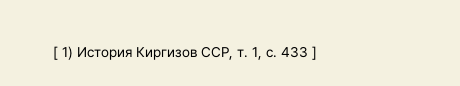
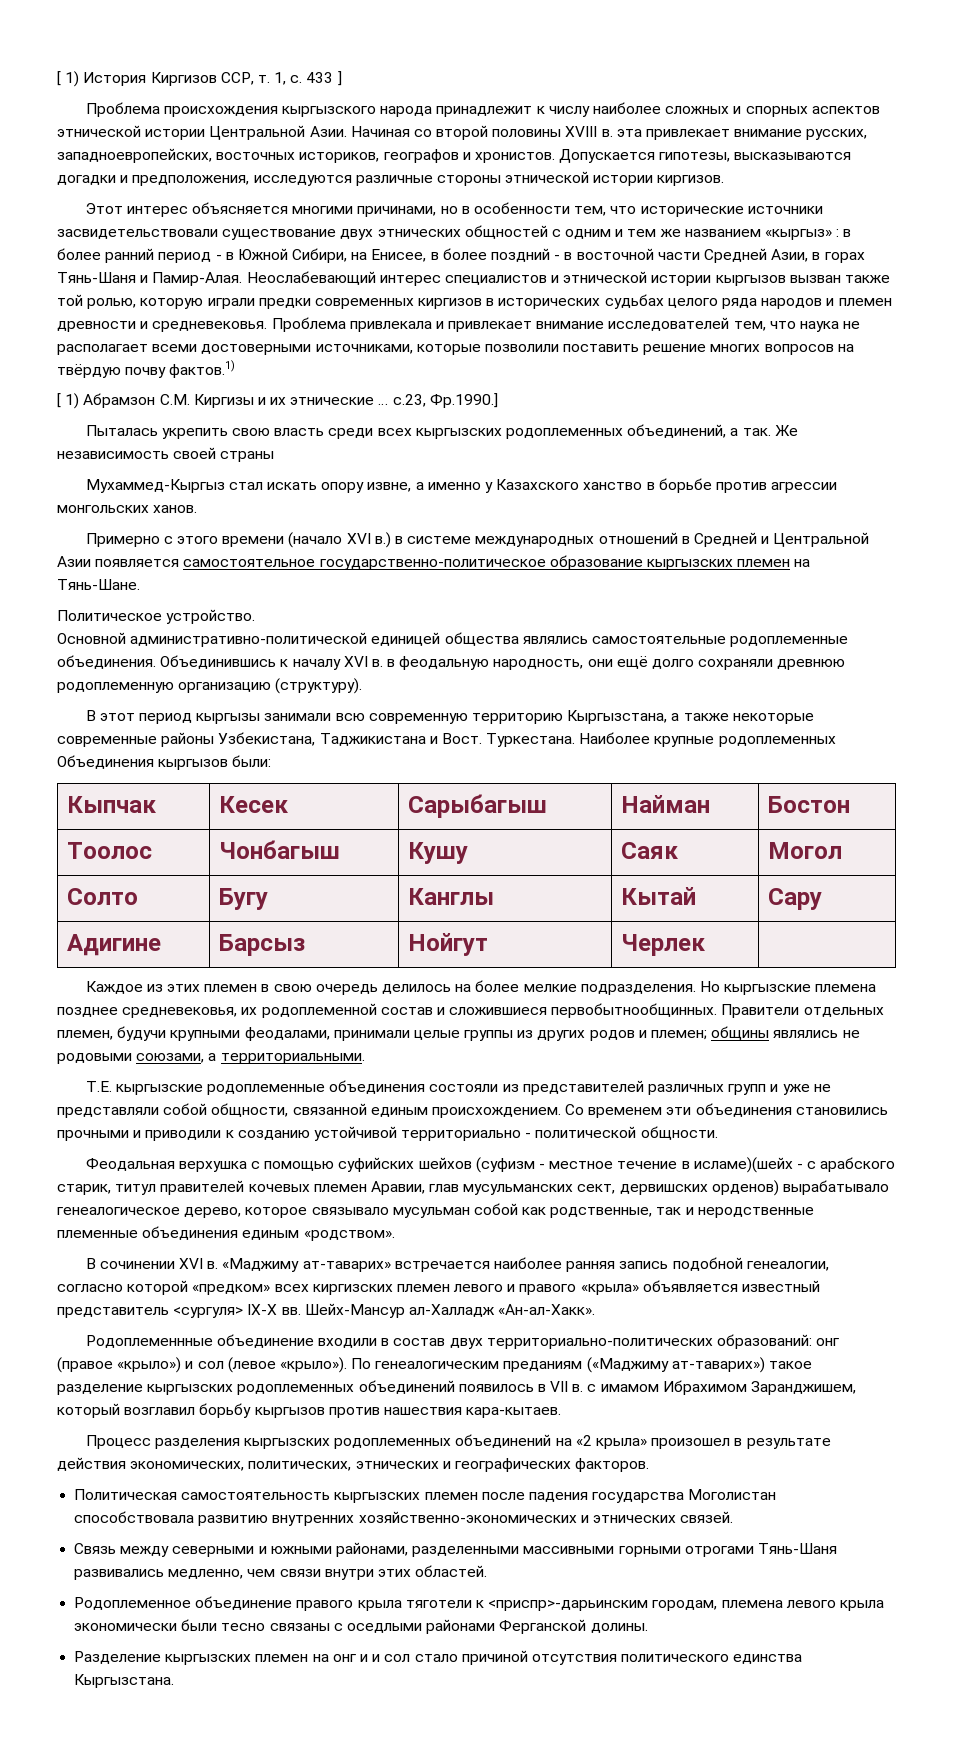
+ Проблема происхождения кыргызского народа принадлежит к числу наиболее сложных и спорных аспектов этнической истории Центральной Азии. Начиная со второй половины XVIII в. эта привлекает внимание русских, западноевропейских, восточных историков, географов и хронистов. Допускается гипотезы, высказываются догадки и предположения, исследуются различные стороны этнической истории киргизов.
+ Этот интерес объясняется многими причинами, но в особенности тем, что исторические источники засвидетельствовали существование двух этнических общностей с одним и тем же названием «кыргыз» : в более ранний период - в Южной Сибири, на Енисее, в более поздний - в восточной части Средней Азии, в горах Тянь-Шаня и Памир-Алая. Неослабевающий интерес специалистов и этнической истории кыргызов вызван также той ролью, которую играли предки современных киргизов в исторических судьбах целого ряда народов и племен древности и средневековья. Проблема привлекала и привлекает внимание исследователей тем, что наука не располагает всеми достоверными источниками, которые позволили поставить решение многих вопросов на твёрдую почву фактов.1)
+ [ 1) Абрамзон С.М. Киргизы и их этнические … с.23, Фр.1990.]
+ Пыталась укрепить свою власть среди всех кыргызских родоплеменных объединений, а так. Же независимость своей страны
+ Мухаммед-Кыргыз стал искать опору извне, а именно у Казахского ханство в борьбе против агрессии монгольских ханов.
+ Примерно с этого времени (начало ХVI в.) в системе международных отношений в Средней и Центральной Азии появляется самостоятельное государственно-политическое образование кыргызских племен на Тянь-Шане.
+ Политическое устройство.
+ Основной административно-политической единицей общества являлись самостоятельные родоплеменные объединения. Объединившись к началу ХVI в. в феодальную народность, они ещё долго сохраняли древнюю родоплеменную организацию (структуру).
+ В этот период кыргызы занимали всю современную территорию Кыргызстана, а также некоторые современные районы Узбекистана, Таджикистана и Вост. Туркестана. Наиболее крупные родоплеменных Объединения кыргызов были:
+ Кыпчак | Кесек | Сарыбагыш | Найман | Бостон
+ Тоолос | Чонбагыш | Кушу | Саяк | Могол
+ Солто | Бугу | Канглы | Кытай | Сару
+ Адигине | Барсыз | Нойгут | Черлек |
+ Каждое из этих племен в свою очередь делилось на более мелкие подразделения. Но кыргызские племена позднее средневековья, их родоплеменной состав и сложившиеся первобытнообщинных. Правители отдельных племен, будучи крупными феодалами, принимали целые группы из других родов и племен; общины являлись не родовыми союзами, а территориальными.
+ Т.Е. кыргызские родоплеменные объединения состояли из представителей различных групп и уже не представляли собой общности, связанной единым происхождением. Со временем эти объединения становились прочными и приводили к созданию устойчивой территориально - политической общности.
+ Феодальная верхушка с помощью суфийских шейхов (суфизм - местное течение в исламе)(шейх - с арабского старик, титул правителей кочевых племен Аравии, глав мусульманских сект, дервишских орденов) вырабатывало генеалогическое дерево, которое связывало мусульман собой как родственные, так и неродственные племенные объединения единым «родством».
+ В сочинении ХVI в. «Маджиму ат-таварих» встречается наиболее ранняя запись подобной генеалогии, согласно которой «предком» всех киргизских племен левого и правого «крыла» объявляется известный представитель <сургуля> IX-Х вв. Шейх-Мансур ал-Халладж «Ан-ал-Хакк».
+ Родоплеменнные объединение входили в состав двух территориально-политических образований: онг (правое «крыло») и сол (левое «крыло»). По генеалогическим преданиям («Маджиму ат-таварих») такое разделение кыргызских родоплеменных объединений появилось в VII в. с имамом Ибрахимом Заранджишем, который возглавил борьбу кыргызов против нашествия кара-кытаев.
+ Процесс разделения кыргызских родоплеменных объединений на «2 крыла» произошел в результате действия экономических, политических, этнических и географических факторов.
+ Политическая самостоятельность кыргызских племен после падения государства Моголистан способствовала развитию внутренних хозяйственно-экономических и этнических связей.
+ Связь между северными и южными районами, разделенными массивными горными отрогами Тянь-Шаня развивались медленно, чем связи внутри этих областей.
+ Родоплеменное объединение правого крыла тяготели к <приспр>-дарьинским городам, племена левого крыла экономически были тесно связаны с оседлыми районами Ферганской долины.
+ Разделение кыргызских племен на онг и и сол стало причиной отсутствия политического единства Кыргызстана.

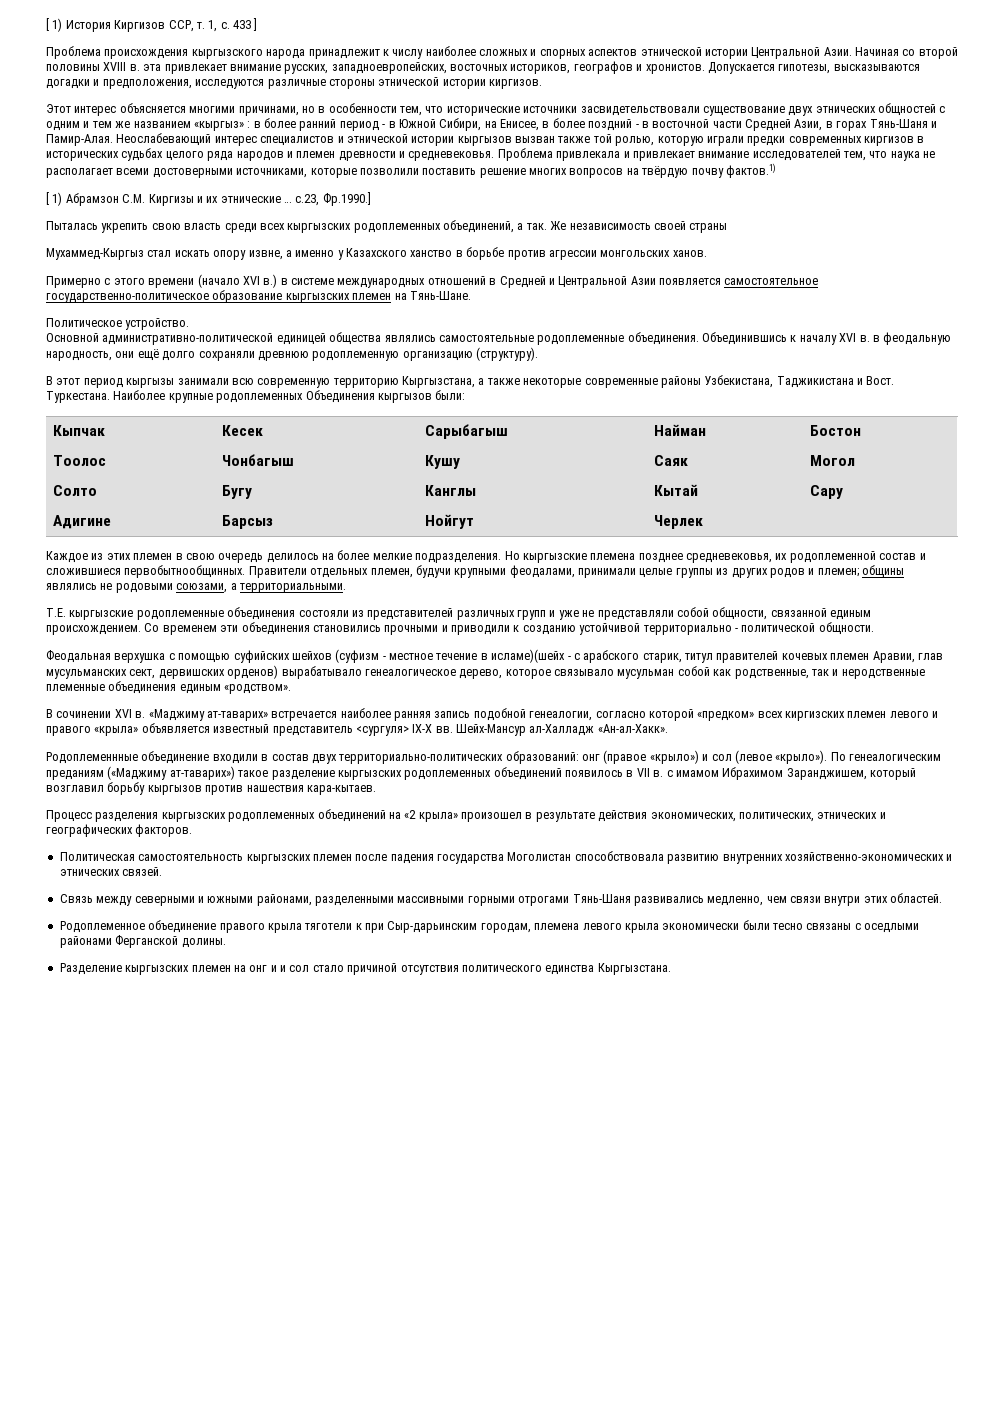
- Родоплеменное объединение правого крыла тяготели к <приспр>-дарьинским городам, племена левого крыла экономически были тесно связаны с оседлыми районами Ферганской долины.
+ Родоплеменное объединение правого крыла тяготели к при Сыр-дарьинским городам, племена левого крыла экономически были тесно связаны с оседлыми районами Ферганской долины.

